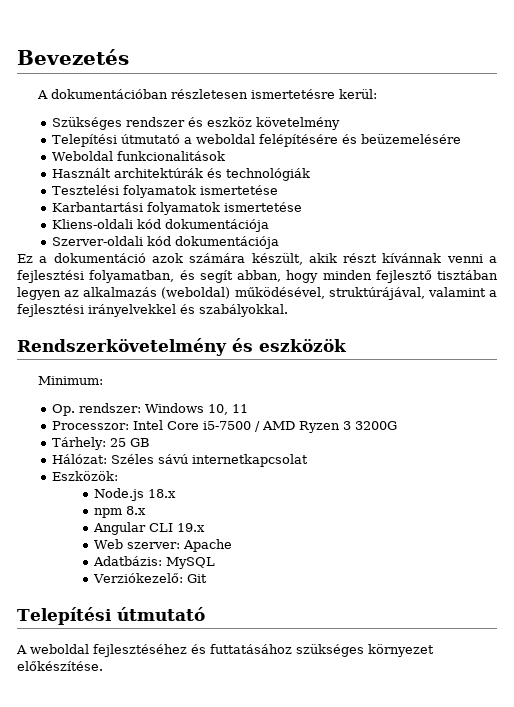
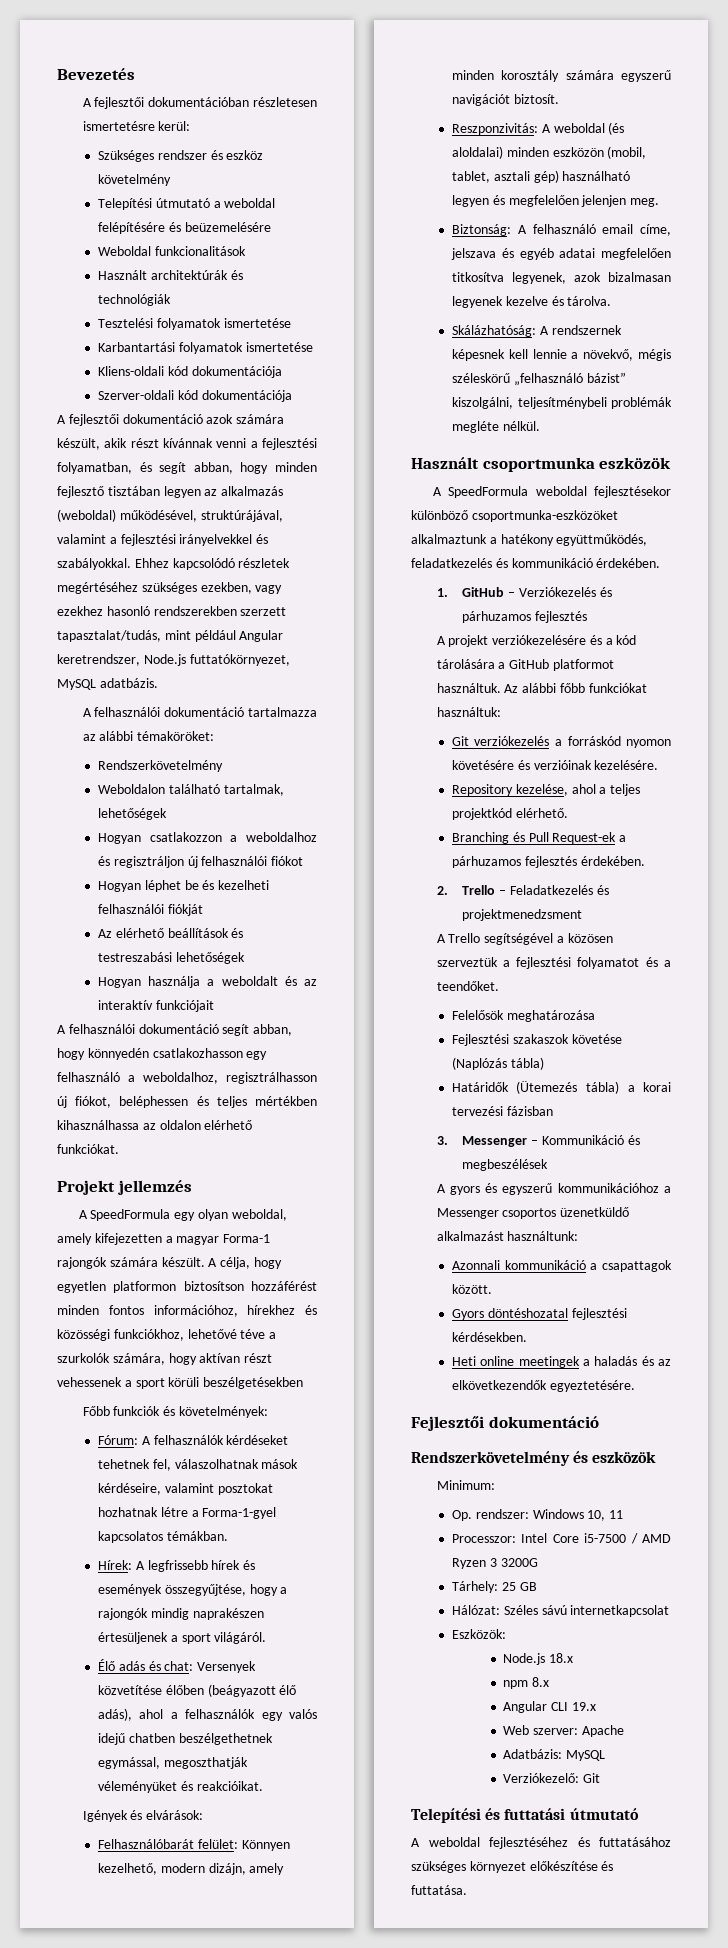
- A dokumentációban részletesen ismertetésre kerül:
+ A fejlesztői dokumentációban részletesen ismertetésre kerül:
- Ez a dokumentáció azok számára készült, akik részt kívánnak venni a fejlesztési folyamatban, és segít abban, hogy minden fejlesztő tisztában legyen az alkalmazás (weboldal) működésével, struktúrájával, valamint a fejlesztési irányelvekkel és szabályokkal.
+ A fejlesztői dokumentáció azok számára készült, akik részt kívánnak venni a fejlesztési folyamatban, és segít abban, hogy minden fejlesztő tisztában legyen az alkalmazás (weboldal) működésével, struktúrájával, valamint a fejlesztési irányelvekkel és szabályokkal. Ehhez kapcsolódó részletek megértéséhez szükséges ezekben, vagy ezekhez hasonló rendszerekben szerzett tapasztalat/tudás, mint például Angular keretrendszer, Node.js futtatókörnyezet, MySQL adatbázis.
+ A felhasználói dokumentáció tartalmazza az alábbi témaköröket:
+ Rendszerkövetelmény
+ Weboldalon található tartalmak, lehetőségek
+ Hogyan csatlakozzon a weboldalhoz és regisztráljon új felhasználói fiókot
+ Hogyan léphet be és kezelheti felhasználói fiókját
+ Az elérhető beállítások és testreszabási lehetőségek
+ Hogyan használja a weboldalt és az interaktív funkciójait
+ A felhasználói dokumentáció segít abban, hogy könnyedén csatlakozhasson egy felhasználó a weboldalhoz, regisztrálhasson új fiókot, beléphessen és teljes mértékben kihasználhassa az oldalon elérhető funkciókat.
+ Projekt jellemzés
+ A SpeedFormula egy olyan weboldal, amely kifejezetten a magyar Forma-1 rajongók számára készült. A célja, hogy egyetlen platformon biztosítson hozzáférést minden fontos információhoz, hírekhez és közösségi funkciókhoz, lehetővé téve a szurkolók számára, hogy aktívan részt vehessenek a sport körüli beszélgetésekben
+ Főbb funkciók és követelmények:
+ Fórum: A felhasználók kérdéseket tehetnek fel, válaszolhatnak mások kérdéseire, valamint posztokat hozhatnak létre a Forma-1-gyel kapcsolatos témákban.
+ Hírek: A legfrissebb hírek és események összegyűjtése, hogy a rajongók mindig naprakészen értesüljenek a sport világáról.
+ Élő adás és chat: Versenyek közvetítése élőben (beágyazott élő adás), ahol a felhasználók egy valós idejű chatben beszélgethetnek egymással, megoszthatják véleményüket és reakcióikat.
+ Igények és elvárások:
+ Felhasználóbarát felület: Könnyen kezelhető, modern dizájn, amely minden korosztály számára egyszerű navigációt biztosít.
+ Reszponzivitás: A weboldal (és aloldalai) minden eszközön (mobil, tablet, asztali gép) használható legyen és megfelelően jelenjen meg.
+ Biztonság: A felhasználó email címe, jelszava és egyéb adatai megfelelően titkosítva legyenek, azok bizalmasan legyenek kezelve és tárolva.
+ Skálázhatóság: A rendszernek képesnek kell lennie a növekvő, mégis széleskörű „felhasználó bázist” kiszolgálni, teljesítménybeli problémák megléte nélkül.
+ Használt csoportmunka eszközök
+ A SpeedFormula weboldal fejlesztésekor különböző csoportmunka-eszközöket alkalmaztunk a hatékony együttműködés, feladatkezelés és kommunikáció érdekében.
+ 1. GitHub – Verziókezelés és párhuzamos fejlesztés
+ A projekt verziókezelésére és a kód tárolására a GitHub platformot használtuk. Az alábbi főbb funkciókat használtuk:
+ Git verziókezelés a forráskód nyomon követésére és verzióinak kezelésére.
+ Repository kezelése, ahol a teljes projektkód elérhető.
+ Branching és Pull Request-ek a párhuzamos fejlesztés érdekében.
+ 2. Trello – Feladatkezelés és projektmenedzsment
+ A Trello segítségével a közösen szerveztük a fejlesztési folyamatot és a teendőket.
+ Felelősök meghatározása
+ Fejlesztési szakaszok követése (Naplózás tábla)
+ Határidők (Ütemezés tábla) a korai tervezési fázisban
+ 3. Messenger – Kommunikáció és megbeszélések
+ A gyors és egyszerű kommunikációhoz a Messenger csoportos üzenetküldő alkalmazást használtunk:
+ Azonnali kommunikáció a csapattagok között.
+ Gyors döntéshozatal fejlesztési kérdésekben.
+ Heti online meetingek a haladás és az elkövetkezendők egyeztetésére.
+ Fejlesztői dokumentáció
  Verziókezelő: Git
- Telepítési útmutató
+ Telepítési és futtatási útmutató
- A weboldal fejlesztéséhez és futtatásához szükséges környezet előkészítése.
+ A weboldal fejlesztéséhez és futtatásához szükséges környezet előkészítése és futtatása.

